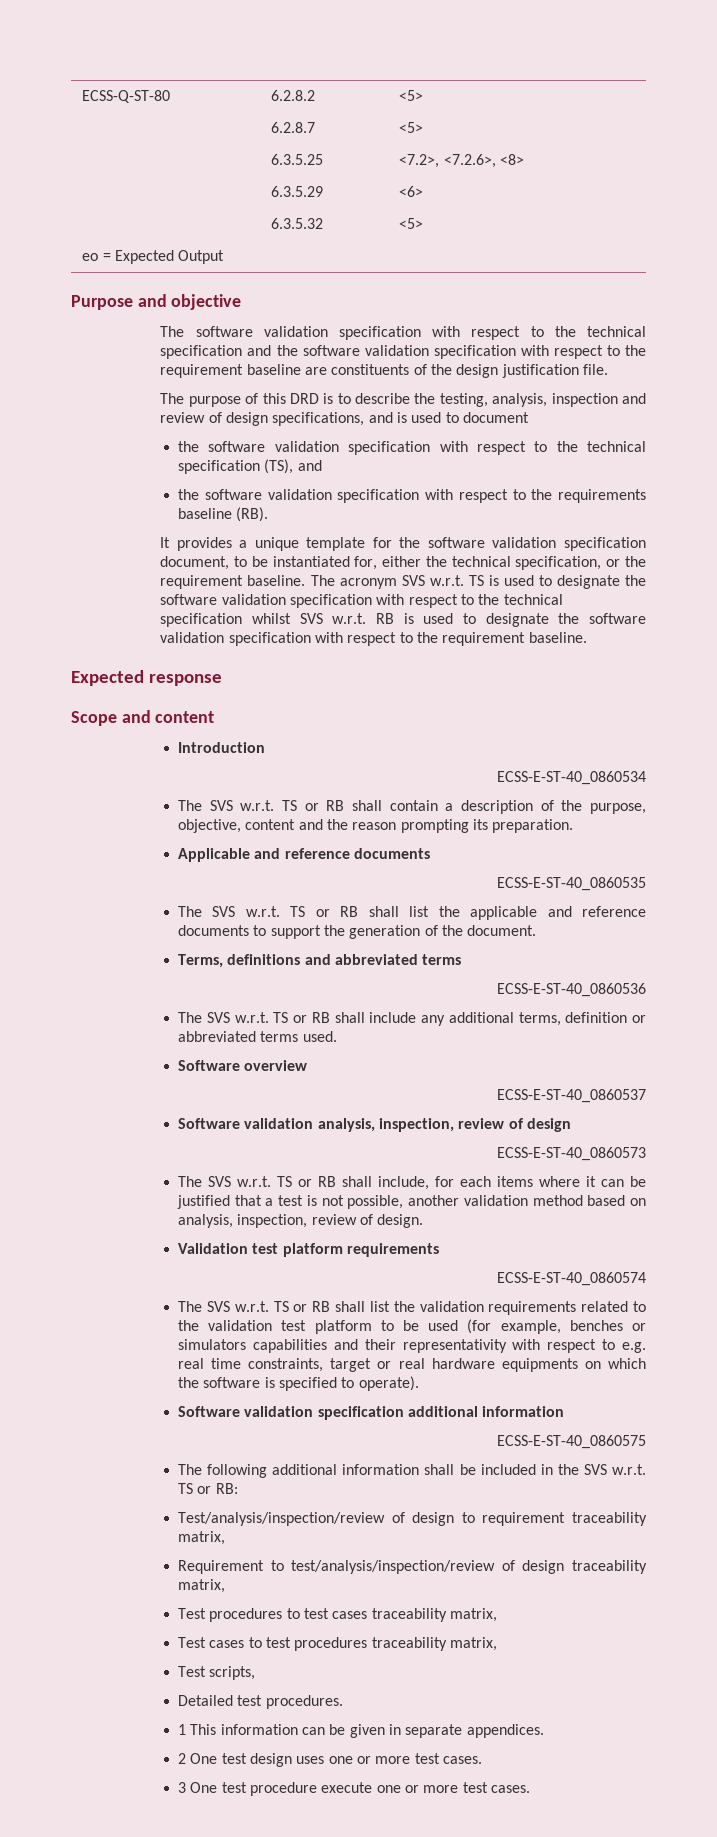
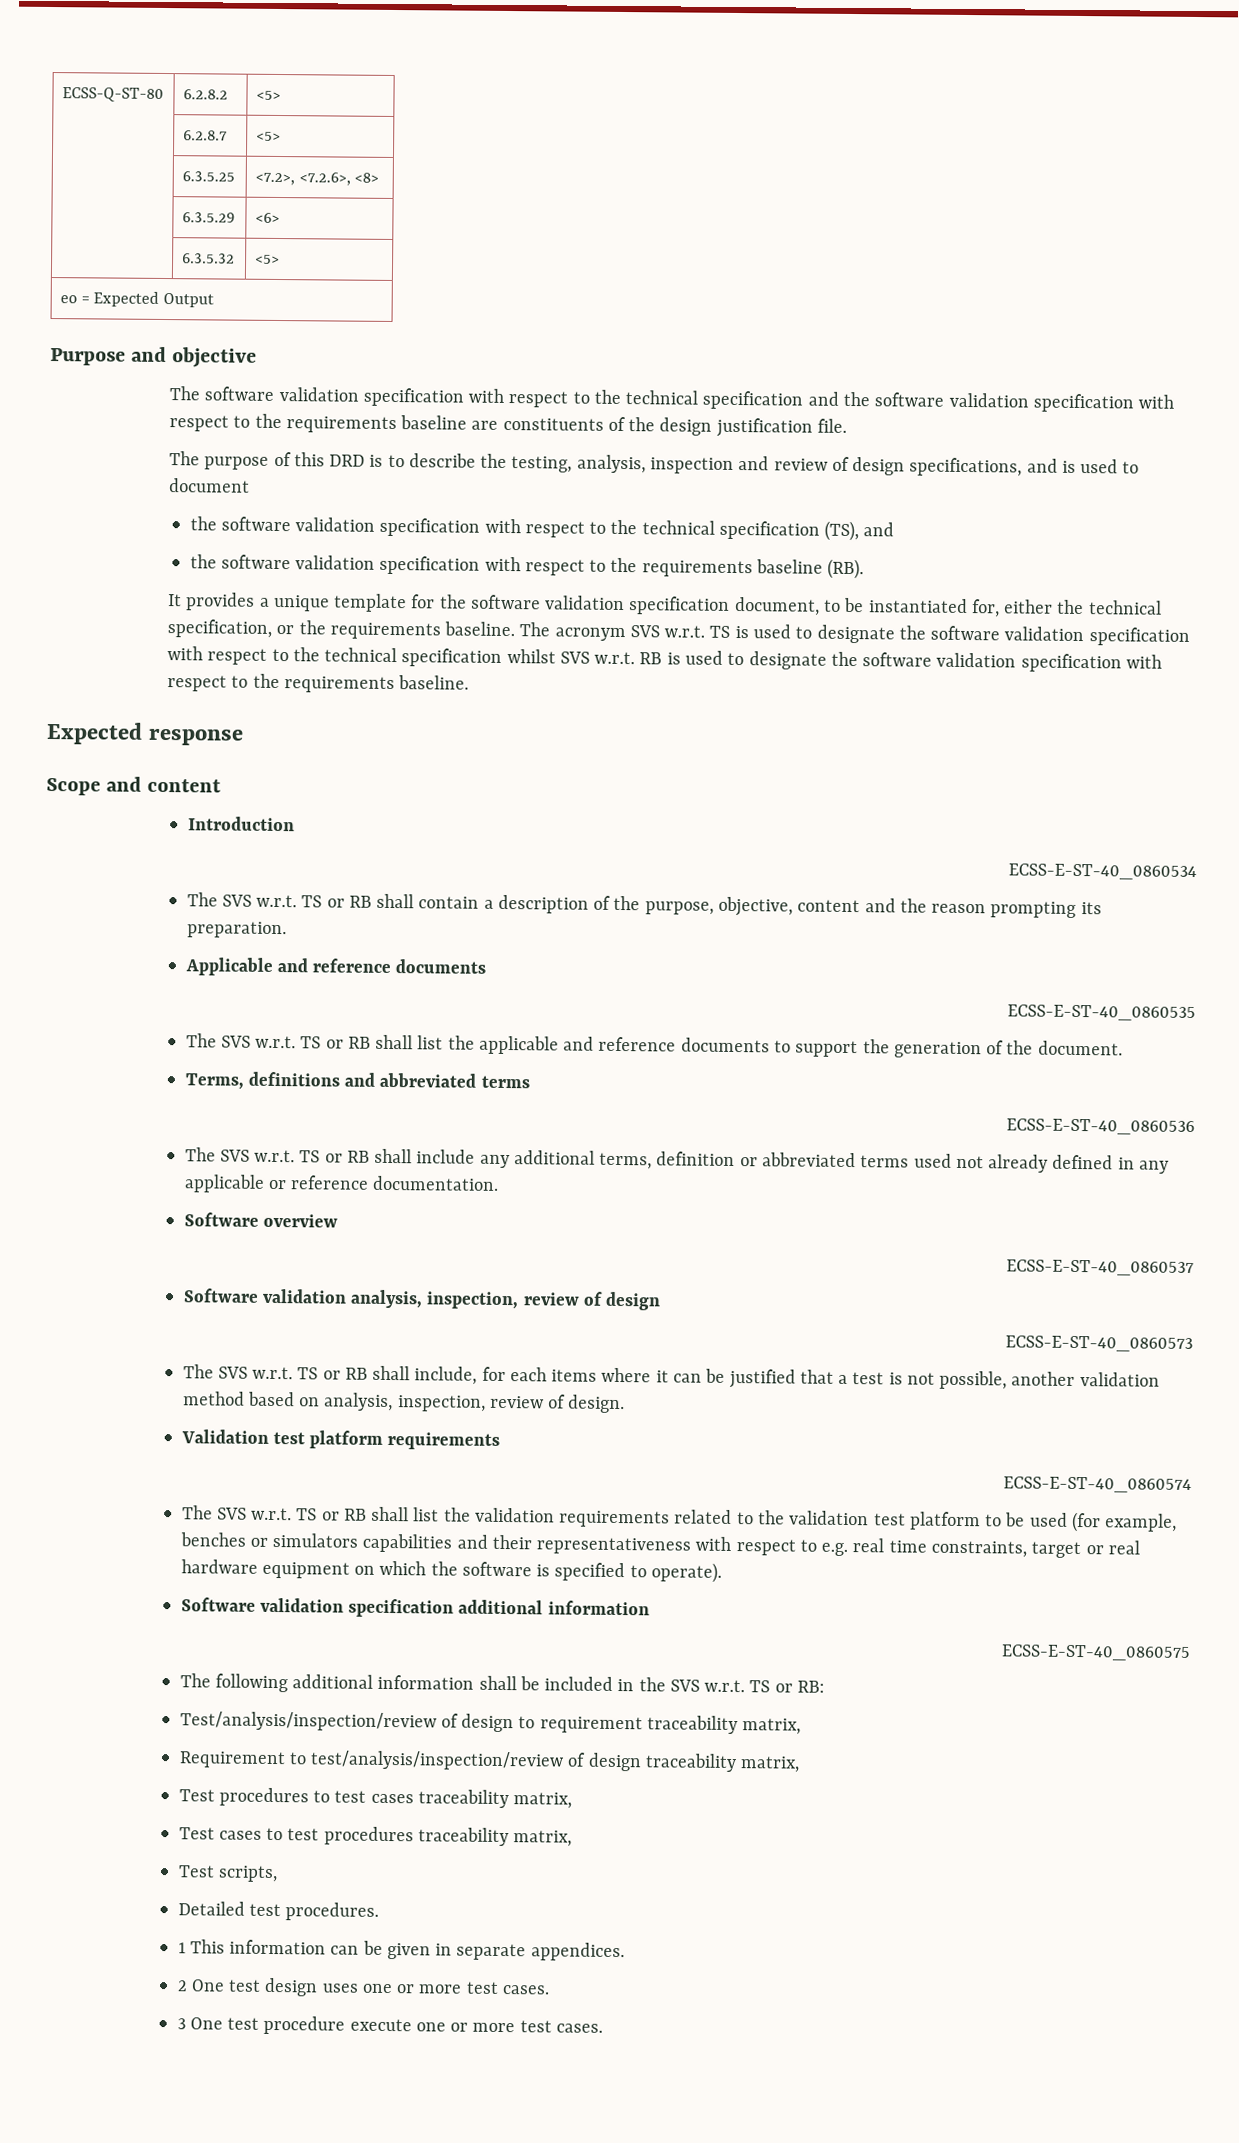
- The software validation specification with respect to the technical specification and the software validation specification with respect to the requirement baseline are constituents of the design justification file.
+ The software validation specification with respect to the technical specification and the software validation specification with respect to the requirements baseline are constituents of the design justification file.
- It provides a unique template for the software validation specification document, to be instantiated for, either the technical specification, or the requirement baseline.
+ It provides a unique template for the software validation specification document, to be instantiated for, either the technical specification, or the requirements baseline.
- The acronym SVS w.r.t. TS is used to designate the software validation specification with respect to the technical specification whilst SVS w.r.t. RB is used to designate the software validation specification with respect to the requirement baseline.
+ The acronym SVS w.r.t. TS is used to designate the software validation specification with respect to the technical specification whilst SVS w.r.t. RB is used to designate the software validation specification with respect to the requirements baseline.
- The SVS w.r.t. TS or RB shall include any additional terms, definition or abbreviated terms used.
+ The SVS w.r.t. TS or RB shall include any additional terms, definition or abbreviated terms used not already defined in any applicable or reference documentation.
- The SVS w.r.t. TS or RB shall list the validation requirements related to the validation test platform to be used (for example, benches or simulators capabilities and their representativity with respect to e.g. real time constraints, target or real hardware equipments on which the software is specified to operate).
+ The SVS w.r.t. TS or RB shall list the validation requirements related to the validation test platform to be used (for example, benches or simulators capabilities and their representativeness with respect to e.g. real time constraints, target or real hardware equipment on which the software is specified to operate).

